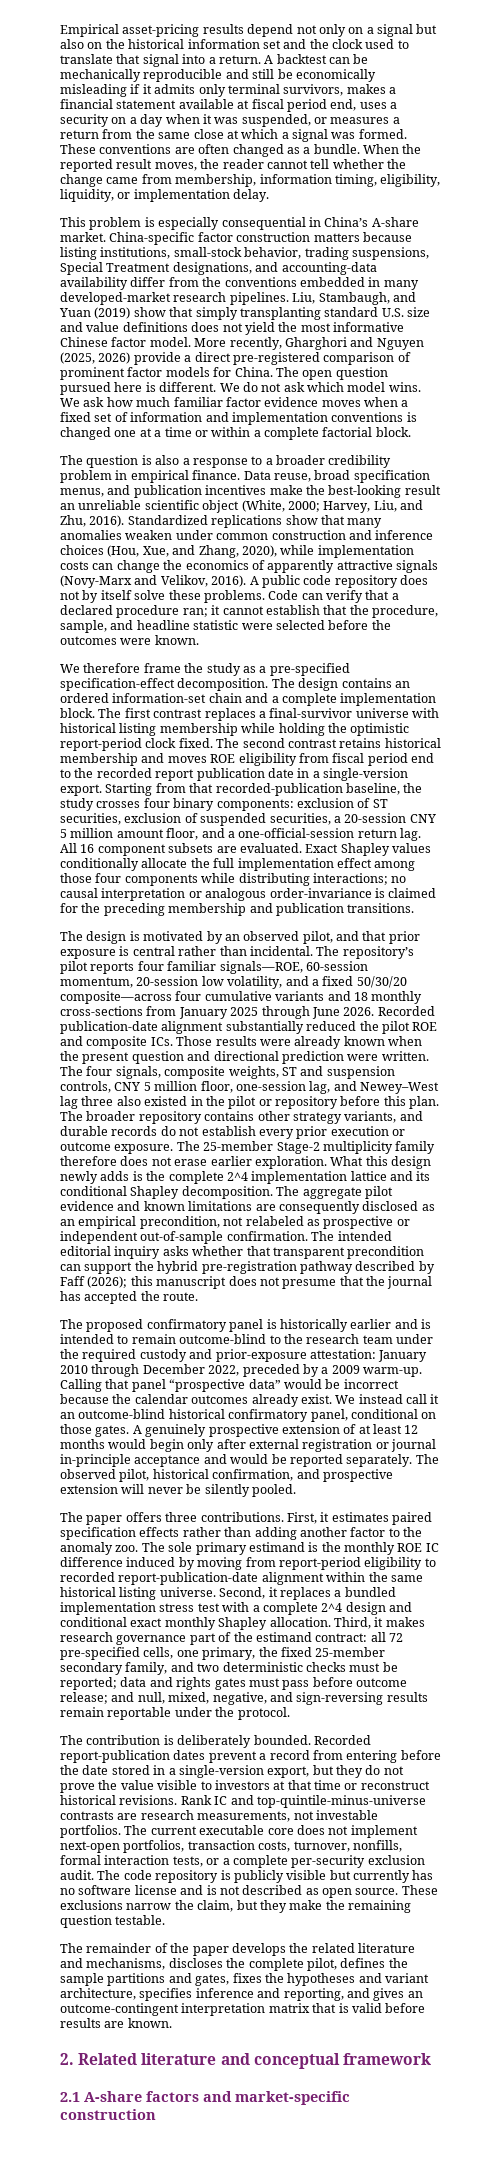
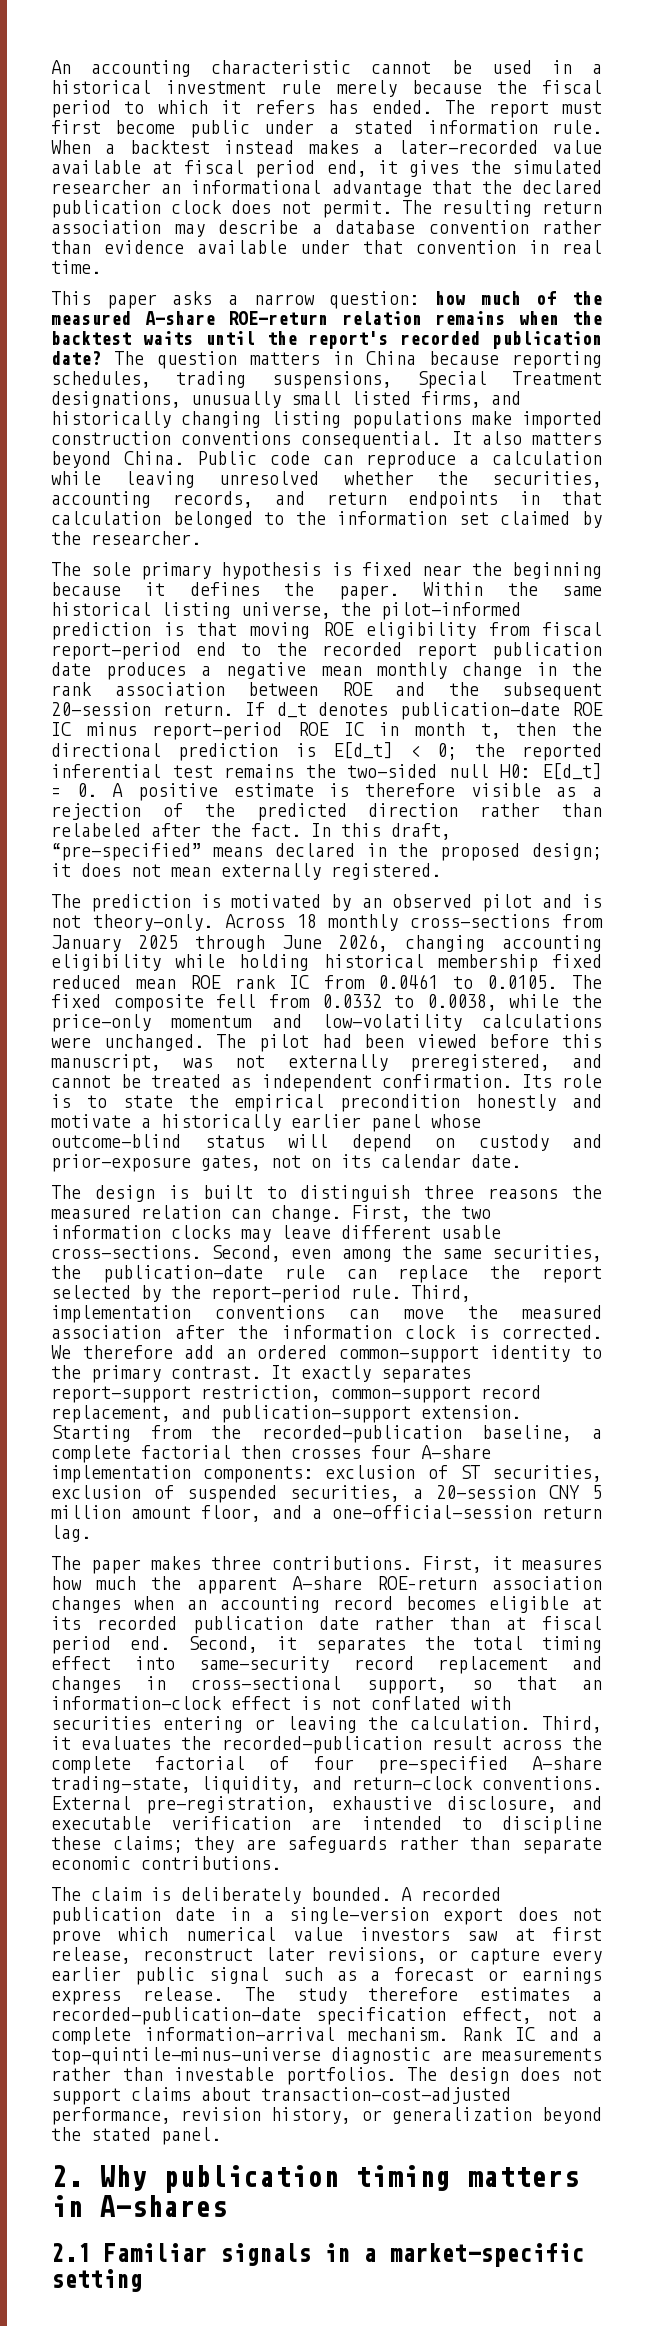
- Empirical asset-pricing results depend not only on a signal but also on the historical information set and the clock used to translate that signal into a return. A backtest can be mechanically reproducible and still be economically misleading if it admits only terminal survivors, makes a financial statement available at fiscal period end, uses a security on a day when it was suspended, or measures a return from the same close at which a signal was formed. These conventions are often changed as a bundle. When the reported result moves, the reader cannot tell whether the change came from membership, information timing, eligibility, liquidity, or implementation delay.
- This problem is especially consequential in China’s A-share market. China-specific factor construction matters because listing institutions, small-stock behavior, trading suspensions, Special Treatment designations, and accounting-data availability differ from the conventions embedded in many developed-market research pipelines. Liu, Stambaugh, and Yuan (2019) show that simply transplanting standard U.S. size and value definitions does not yield the most informative Chinese factor model. More recently, Gharghori and Nguyen (2025, 2026) provide a direct pre-registered comparison of prominent factor models for China. The open question pursued here is different. We do not ask which model wins. We ask how much familiar factor evidence moves when a fixed set of information and implementation conventions is changed one at a time or within a complete factorial block.
- The question is also a response to a broader credibility problem in empirical finance. Data reuse, broad specification menus, and publication incentives make the best-looking result an unreliable scientific object (White, 2000; Harvey, Liu, and Zhu, 2016). Standardized replications show that many anomalies weaken under common construction and inference choices (Hou, Xue, and Zhang, 2020), while implementation costs can change the economics of apparently attractive signals (Novy-Marx and Velikov, 2016). A public code repository does not by itself solve these problems. Code can verify that a declared procedure ran; it cannot establish that the procedure, sample, and headline statistic were selected before the outcomes were known.
- We therefore frame the study as a pre-specified specification-effect decomposition. The design contains an ordered information-set chain and a complete implementation block. The first contrast replaces a final-survivor universe with historical listing membership while holding the optimistic report-period clock fixed. The second contrast retains historical membership and moves ROE eligibility from fiscal period end to the recorded report publication date in a single-version export.
+ An accounting characteristic cannot be used in a historical investment rule merely because the fiscal period to which it refers has ended. The report must first become public under a stated information rule. When a backtest instead makes a later-recorded value available at fiscal period end, it gives the simulated researcher an informational advantage that the declared publication clock does not permit. The resulting return association may describe a database convention rather than evidence available under that convention in real time.
+ This paper asks a narrow question: how much of the measured A-share ROE–return relation remains when the backtest waits until the report's recorded publication date? The question matters in China because reporting schedules, trading suspensions, Special Treatment designations, unusually small listed firms, and historically changing listing populations make imported construction conventions consequential. It also matters beyond China. Public code can reproduce a calculation while leaving unresolved whether the securities, accounting records, and return endpoints in that calculation belonged to the information set claimed by the researcher.
+ The sole primary hypothesis is fixed near the beginning because it defines the paper. Within the same historical listing universe, the pilot-informed prediction is that moving ROE eligibility from fiscal report-period end to the recorded report publication date produces a negative mean monthly change in the rank association between ROE and the subsequent 20-session return. If d_t denotes publication-date ROE IC minus report-period ROE IC in month t, then the directional prediction is E[d_t] < 0; the reported inferential test remains the two-sided null H0: E[d_t] = 0. A positive estimate is therefore visible as a rejection of the predicted direction rather than relabeled after the fact. In this draft, “pre-specified” means declared in the proposed design; it does not mean externally registered.
+ The prediction is motivated by an observed pilot and is not theory-only. Across 18 monthly cross-sections from January 2025 through June 2026, changing accounting eligibility while holding historical membership fixed reduced mean ROE rank IC from 0.0461 to 0.0105. The fixed composite fell from 0.0332 to 0.0038, while the price-only momentum and low-volatility calculations were unchanged. The pilot had been viewed before this manuscript, was not externally preregistered, and cannot be treated as independent confirmation. Its role is to state the empirical precondition honestly and motivate a historically earlier panel whose outcome-blind status will depend on custody and prior-exposure gates, not on its calendar date.
+ The design is built to distinguish three reasons the measured relation can change. First, the two information clocks may leave different usable cross-sections. Second, even among the same securities, the publication-date rule can replace the report selected by the report-period rule. Third, implementation conventions can move the measured association after the information clock is corrected. We therefore add an ordered common-support identity to the primary contrast. It exactly separates report-support restriction, common-support record replacement, and publication-support extension.
- Starting from that recorded-publication baseline, the study crosses four binary components: exclusion of ST securities, exclusion of suspended securities, a 20-session CNY 5 million amount floor, and a one-official-session return lag. All 16 component subsets are evaluated. Exact Shapley values conditionally allocate the full implementation effect among those four components while distributing interactions; no causal interpretation or analogous order-invariance is claimed for the preceding membership and publication transitions.
- The design is motivated by an observed pilot, and that prior exposure is central rather than incidental. The repository’s pilot reports four familiar signals—ROE, 60-session momentum, 20-session low volatility, and a fixed 50/30/20 composite—across four cumulative variants and 18 monthly cross-sections from January 2025 through June 2026. Recorded publication-date alignment substantially reduced the pilot ROE and composite ICs. Those results were already known when the present question and directional prediction were written. The four signals, composite weights, ST and suspension controls, CNY 5 million floor, one-session lag, and Newey–West lag three also existed in the pilot or repository before this plan. The broader repository contains other strategy variants, and durable records do not establish every prior execution or outcome exposure. The 25-member Stage-2 multiplicity family therefore does not erase earlier exploration. What this design newly adds is the complete 2^4 implementation lattice and its conditional Shapley decomposition. The aggregate pilot evidence and known limitations are consequently disclosed as an empirical precondition, not relabeled as prospective or independent out-of-sample confirmation. The intended editorial inquiry asks whether that transparent precondition can support the hybrid pre-registration pathway described by Faff (2026); this manuscript does not presume that the journal has accepted the route.
- The proposed confirmatory panel is historically earlier and is intended to remain outcome-blind to the research team under the required custody and prior-exposure attestation: January 2010 through December 2022, preceded by a 2009 warm-up. Calling that panel “prospective data” would be incorrect because the calendar outcomes already exist. We instead call it an outcome-blind historical confirmatory panel, conditional on those gates. A genuinely prospective extension of at least 12 months would begin only after external registration or journal in-principle acceptance and would be reported separately. The observed pilot, historical confirmation, and prospective extension will never be silently pooled.
+ Starting from the recorded-publication baseline, a complete factorial then crosses four A-share implementation components: exclusion of ST securities, exclusion of suspended securities, a 20-session CNY 5 million amount floor, and a one-official-session return lag.
- The paper offers three contributions.
+ The paper makes three contributions.
- First, it estimates paired specification effects rather than adding another factor to the anomaly zoo. The sole primary estimand is the monthly ROE IC difference induced by moving from report-period eligibility to recorded report-publication-date alignment within the same historical listing universe. Second, it replaces a bundled implementation stress test with a complete 2^4 design and conditional exact monthly Shapley allocation. Third, it makes research governance part of the estimand contract: all 72 pre-specified cells, one primary, the fixed 25-member secondary family, and two deterministic checks must be reported; data and rights gates must pass before outcome release; and null, mixed, negative, and sign-reversing results remain reportable under the protocol.
- The contribution is deliberately bounded.
+ First, it measures how much the apparent A-share ROE–return association changes when an accounting record becomes eligible at its recorded publication date rather than at fiscal period end. Second, it separates the total timing effect into same-security record replacement and changes in cross-sectional support, so that an information-clock effect is not conflated with securities entering or leaving the calculation. Third, it evaluates the recorded-publication result across the complete factorial of four pre-specified A-share trading-state, liquidity, and return-clock conventions. External pre-registration, exhaustive disclosure, and executable verification are intended to discipline these claims; they are safeguards rather than separate economic contributions.
+ The claim is deliberately bounded.
- Recorded report-publication dates prevent a record from entering before the date stored in a single-version export, but they do not prove the value visible to investors at that time or reconstruct historical revisions. Rank IC and top-quintile-minus-universe contrasts are research measurements, not investable portfolios. The current executable core does not implement next-open portfolios, transaction costs, turnover, nonfills, formal interaction tests, or a complete per-security exclusion audit. The code repository is publicly visible but currently has no software license and is not described as open source. These exclusions narrow the claim, but they make the remaining question testable.
- The remainder of the paper develops the related literature and mechanisms, discloses the complete pilot, defines the sample partitions and gates, fixes the hypotheses and variant architecture, specifies inference and reporting, and gives an outcome-contingent interpretation matrix that is valid before results are known.
- 2. Related literature and conceptual framework
- 2.1 A-share factors and market-specific construction
+ A recorded publication date in a single-version export does not prove which numerical value investors saw at first release, reconstruct later revisions, or capture every earlier public signal such as a forecast or earnings express release. The study therefore estimates a recorded-publication-date specification effect, not a complete information-arrival mechanism. Rank IC and a top-quintile-minus-universe diagnostic are measurements rather than investable portfolios. The design does not support claims about transaction-cost-adjusted performance, revision history, or generalization beyond the stated panel.
+ 2. Why publication timing matters in A-shares
+ 2.1 Familiar signals in a market-specific setting

